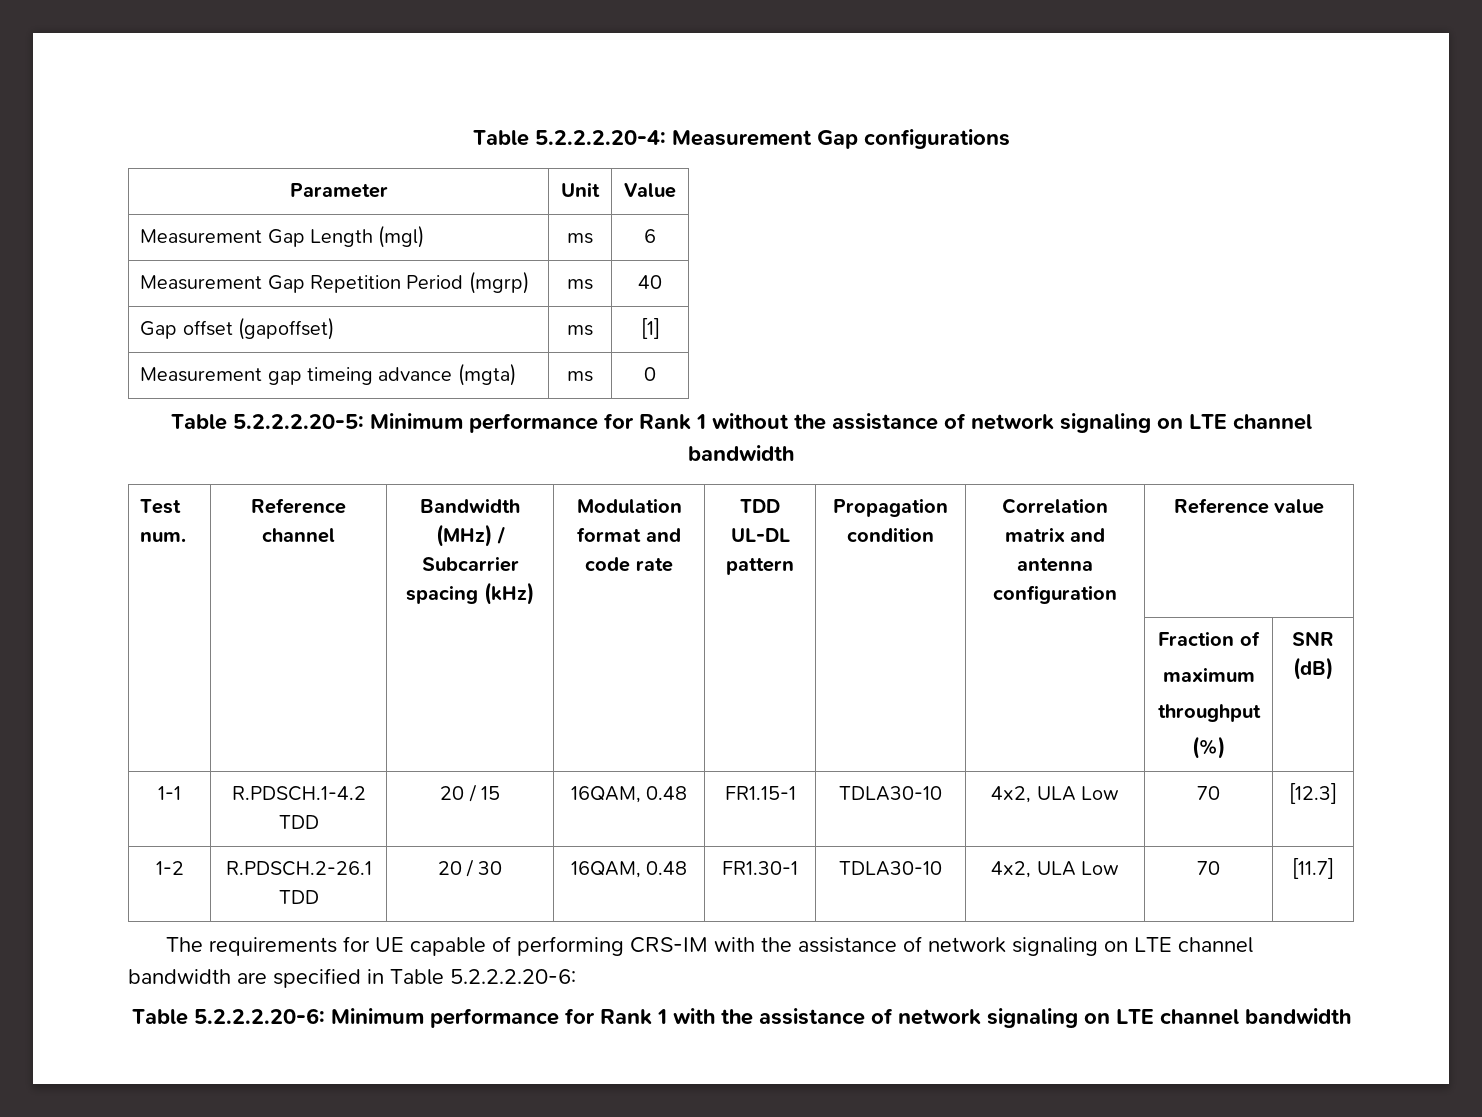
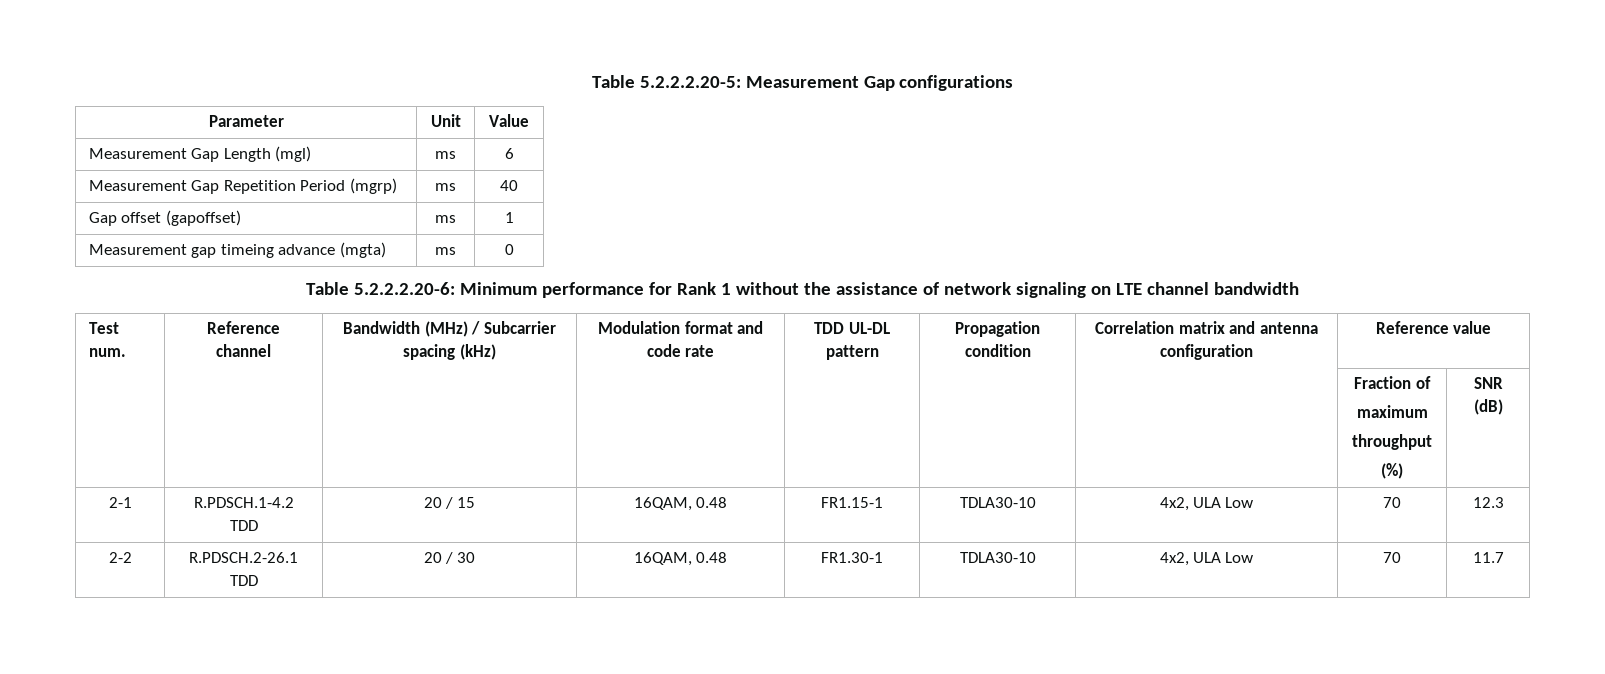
- Table 5.2.2.2.20-4: Measurement Gap configurations
+ Table 5.2.2.2.20-5: Measurement Gap configurations
- Gap offset (gapoffset) | ms | [1]
+ Gap offset (gapoffset) | ms | 1
- Table 5.2.2.2.20-5: Minimum performance for Rank 1 without the assistance of network signaling on LTE channel bandwidth
+ Table 5.2.2.2.20-6: Minimum performance for Rank 1 without the assistance of network signaling on LTE channel bandwidth
- 1-1 | R.PDSCH.1-4.2 TDD | 20 / 15 | 16QAM, 0.48 | FR1.15-1 | TDLA30-10 | 4x2, ULA Low | 70 | [12.3]
- 1-2 | R.PDSCH.2-26.1 TDD | 20 / 30 | 16QAM, 0.48 | FR1.30-1 | TDLA30-10 | 4x2, ULA Low | 70 | [11.7]
- The requirements for UE capable of performing CRS-IM with the assistance of network signaling on LTE channel bandwidth are specified in Table 5.2.2.2.20-6:
- Table 5.2.2.2.20-6: Minimum performance for Rank 1 with the assistance of network signaling on LTE channel bandwidth
+ 2-1 | R.PDSCH.1-4.2 TDD | 20 / 15 | 16QAM, 0.48 | FR1.15-1 | TDLA30-10 | 4x2, ULA Low | 70 | 12.3
+ 2-2 | R.PDSCH.2-26.1 TDD | 20 / 30 | 16QAM, 0.48 | FR1.30-1 | TDLA30-10 | 4x2, ULA Low | 70 | 11.7

